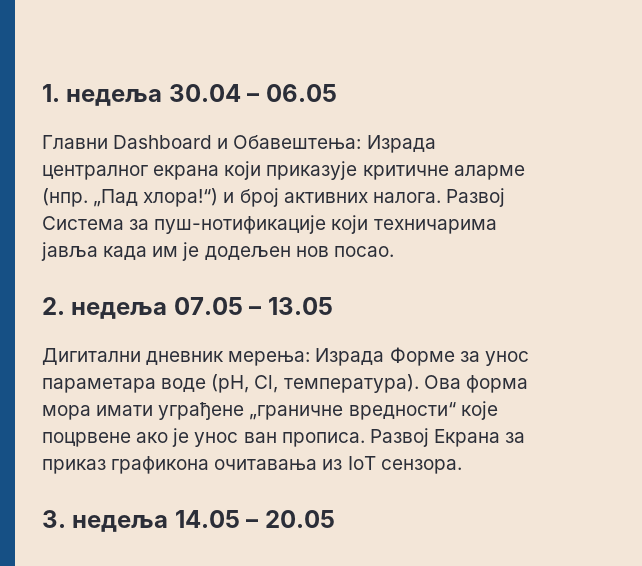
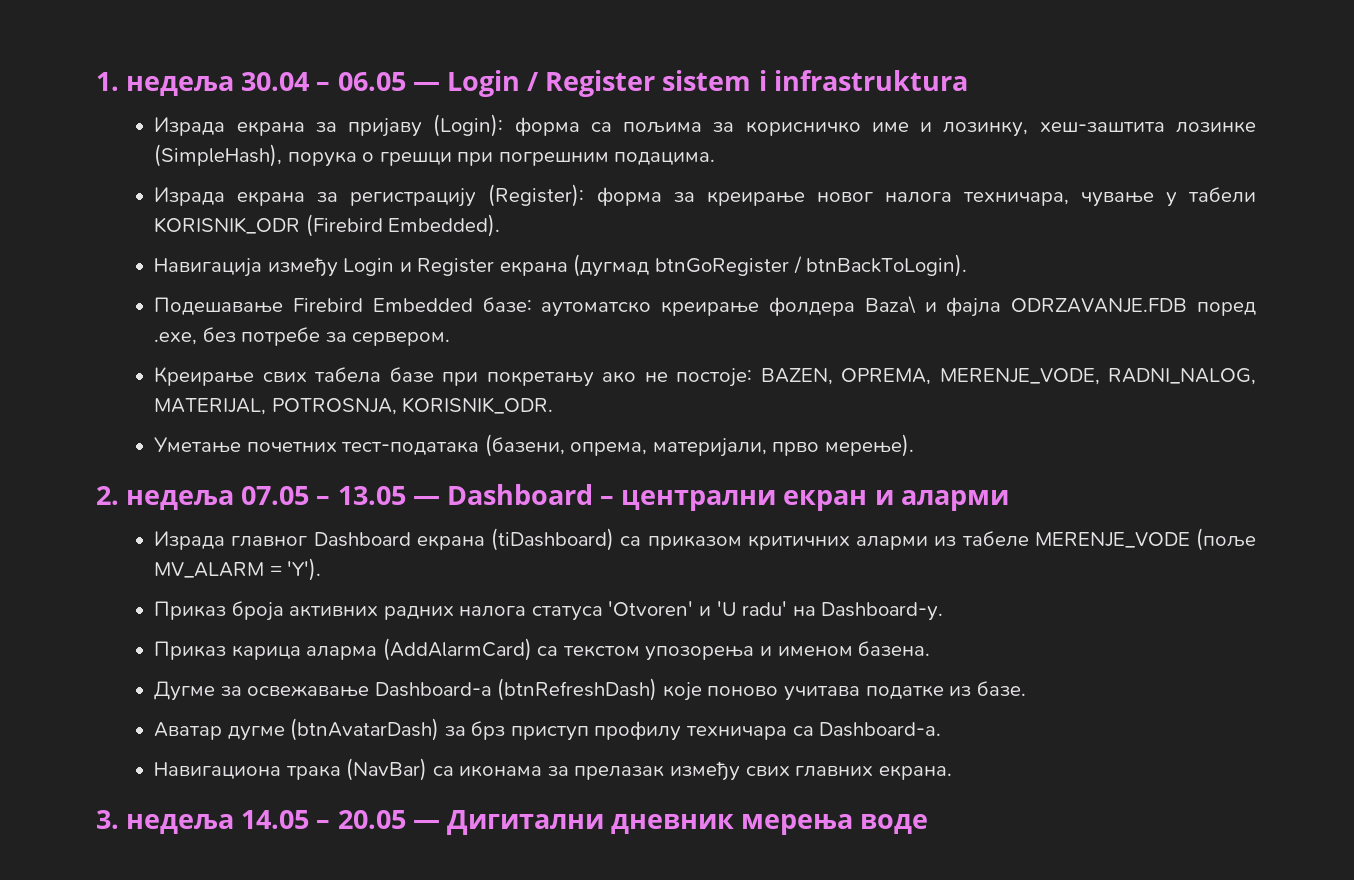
- 1. недеља 30.04 – 06.05
- Главни Dashboard и Обавештења: Израда централног екрана који приказује критичне аларме (нпр. „Пад хлора!“) и број активних налога. Развој Система за пуш-нотификације који техничарима јавља када им је додељен нов посао.
+ 1. недеља 30.04 – 06.05 — Login / Register sistem i infrastruktura
+ Израда екрана за пријаву (Login): форма са пољима за корисничко име и лозинку, хеш-заштита лозинке (SimpleHash), порука о грешци при погрешним подацима.
+ Израда екрана за регистрацију (Register): форма за креирање новог налога техничара, чување у табели KORISNIK_ODR (Firebird Embedded).
+ Навигација између Login и Register екрана (дугмад btnGoRegister / btnBackToLogin).
+ Подешавање Firebird Embedded базе: аутоматско креирање фолдера Baza\ и фајла ODRZAVANJE.FDB поред .exe, без потребе за сервером.
+ Креирање свих табела базе при покретању ако не постоје: BAZEN, OPREMA, MERENJE_VODE, RADNI_NALOG, MATERIJAL, POTROSNJA, KORISNIK_ODR.
+ Уметање почетних тест-података (базени, опрема, материјали, прво мерење).
- 2. недеља 07.05 – 13.05
- Дигитални дневник мерења: Израда Форме за унос параметара воде (pH, Cl, температура). Ова форма мора имати уграђене „граничне вредности“ које поцрвене ако је унос ван прописа. Развој Екрана за приказ графикона очитавања из IoT сензора.
+ 2. недеља 07.05 – 13.05 — Dashboard – централни екран и аларми
+ Израда главног Dashboard екрана (tiDashboard) са приказом критичних аларми из табеле MERENJE_VODE (поље MV_ALARM = 'Y').
+ Приказ броја активних радних налога статуса 'Otvoren' и 'U radu' на Dashboard-у.
+ Приказ карица аларма (AddAlarmCard) са текстом упозорења и именом базена.
+ Дугме за освежавање Dashboard-а (btnRefreshDash) које поново учитава податке из базе.
+ Аватар дугме (btnAvatarDash) за брз приступ профилу техничара са Dashboard-а.
+ Навигациона трака (NavBar) са иконама за прелазак између свих главних екрана.
- 3. недеља 14.05 – 20.05
+ 3. недеља 14.05 – 20.05 — Дигитални дневник мерења воде

